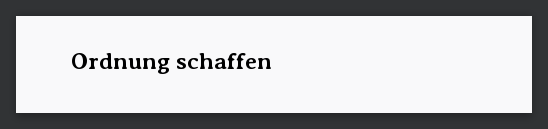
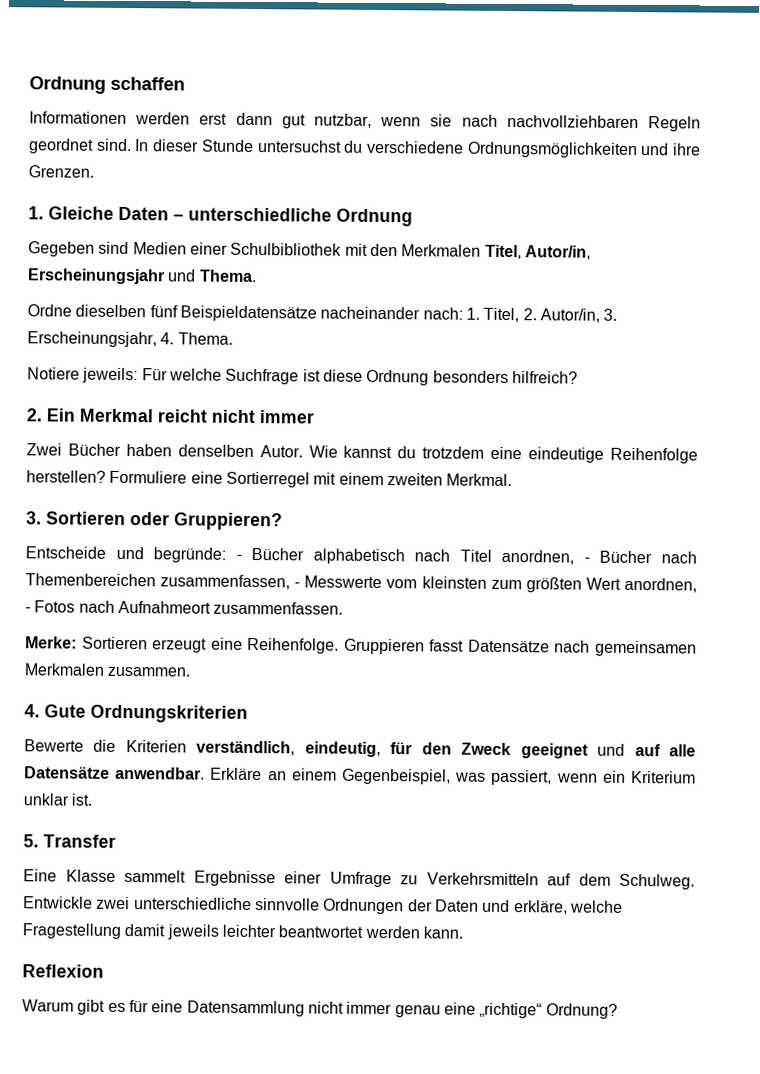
+ Informationen werden erst dann gut nutzbar, wenn sie nach nachvollziehbaren Regeln geordnet sind. In dieser Stunde untersuchst du verschiedene Ordnungsmöglichkeiten und ihre Grenzen.
+ 1. Gleiche Daten – unterschiedliche Ordnung
+ Gegeben sind Medien einer Schulbibliothek mit den Merkmalen Titel, Autor/in, Erscheinungsjahr und Thema.
+ Ordne dieselben fünf Beispieldatensätze nacheinander nach: 1. Titel, 2. Autor/in, 3. Erscheinungsjahr, 4. Thema.
+ Notiere jeweils: Für welche Suchfrage ist diese Ordnung besonders hilfreich?
+ 2. Ein Merkmal reicht nicht immer
+ Zwei Bücher haben denselben Autor. Wie kannst du trotzdem eine eindeutige Reihenfolge herstellen? Formuliere eine Sortierregel mit einem zweiten Merkmal.
+ 3. Sortieren oder Gruppieren?
+ Entscheide und begründe: - Bücher alphabetisch nach Titel anordnen, - Bücher nach Themenbereichen zusammenfassen, - Messwerte vom kleinsten zum größten Wert anordnen, - Fotos nach Aufnahmeort zusammenfassen.
+ Merke: Sortieren erzeugt eine Reihenfolge. Gruppieren fasst Datensätze nach gemeinsamen Merkmalen zusammen.
+ 4. Gute Ordnungskriterien
+ Bewerte die Kriterien verständlich, eindeutig, für den Zweck geeignet und auf alle Datensätze anwendbar. Erkläre an einem Gegenbeispiel, was passiert, wenn ein Kriterium unklar ist.
+ 5. Transfer
+ Eine Klasse sammelt Ergebnisse einer Umfrage zu Verkehrsmitteln auf dem Schulweg. Entwickle zwei unterschiedliche sinnvolle Ordnungen der Daten und erkläre, welche Fragestellung damit jeweils leichter beantwortet werden kann.
+ Reflexion
+ Warum gibt es für eine Datensammlung nicht immer genau eine „richtige“ Ordnung?

